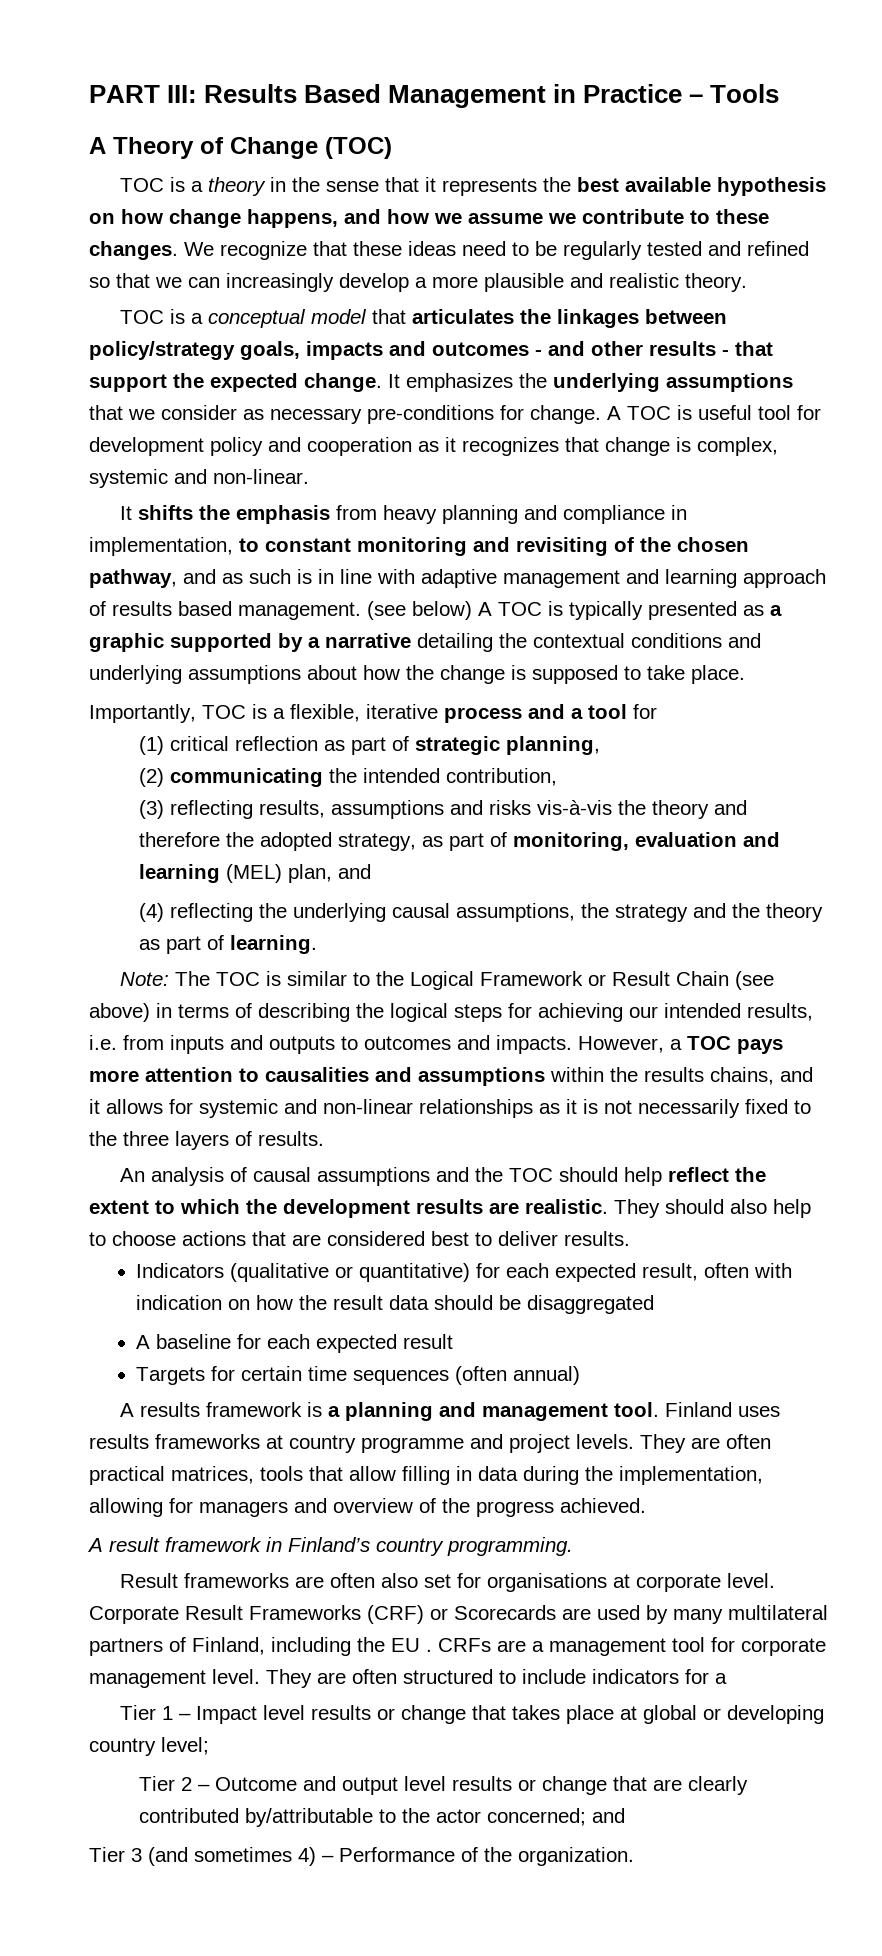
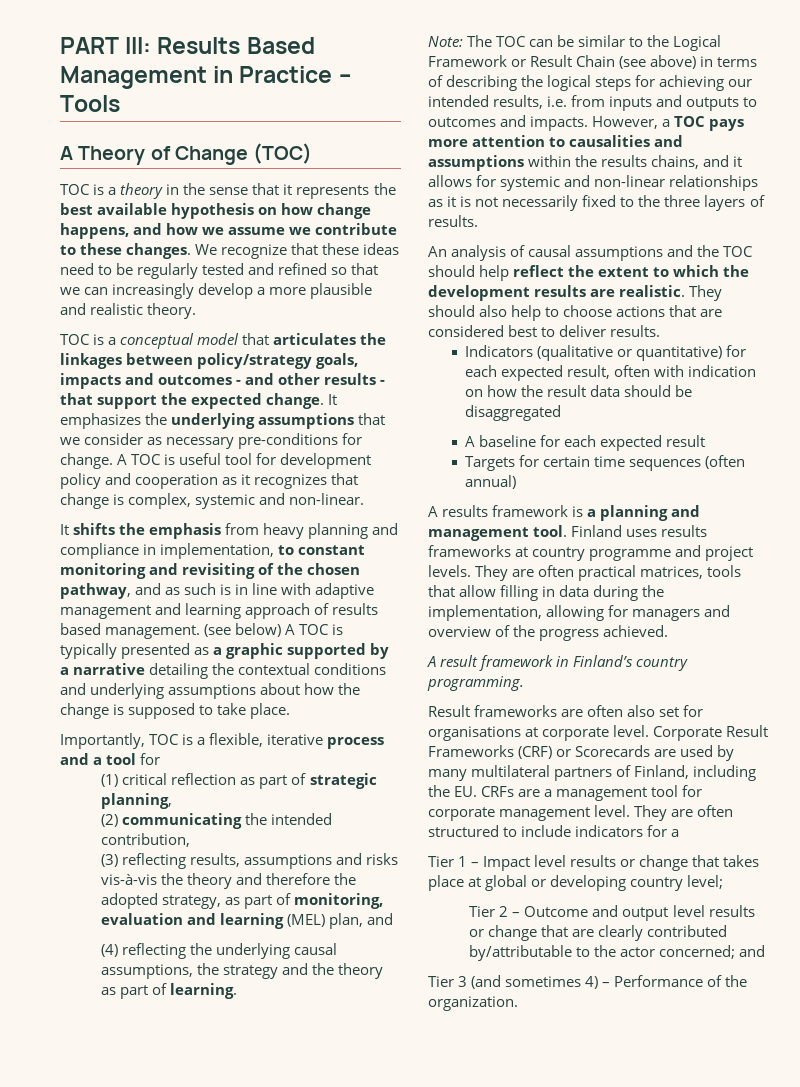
- Note: The TOC is similar to the Logical Framework or Result Chain (see above) in terms of describing the logical steps for achieving our intended results, i.e. from inputs and outputs to outcomes and impacts.
+ Note: The TOC can be similar to the Logical Framework or Result Chain (see above) in terms of describing the logical steps for achieving our intended results, i.e. from inputs and outputs to outcomes and impacts.
- Corporate Result Frameworks (CRF) or Scorecards are used by many multilateral partners of Finland, including the EU . CRFs are a management tool for corporate management level.
+ Corporate Result Frameworks (CRF) or Scorecards are used by many multilateral partners of Finland, including the EU. CRFs are a management tool for corporate management level.

